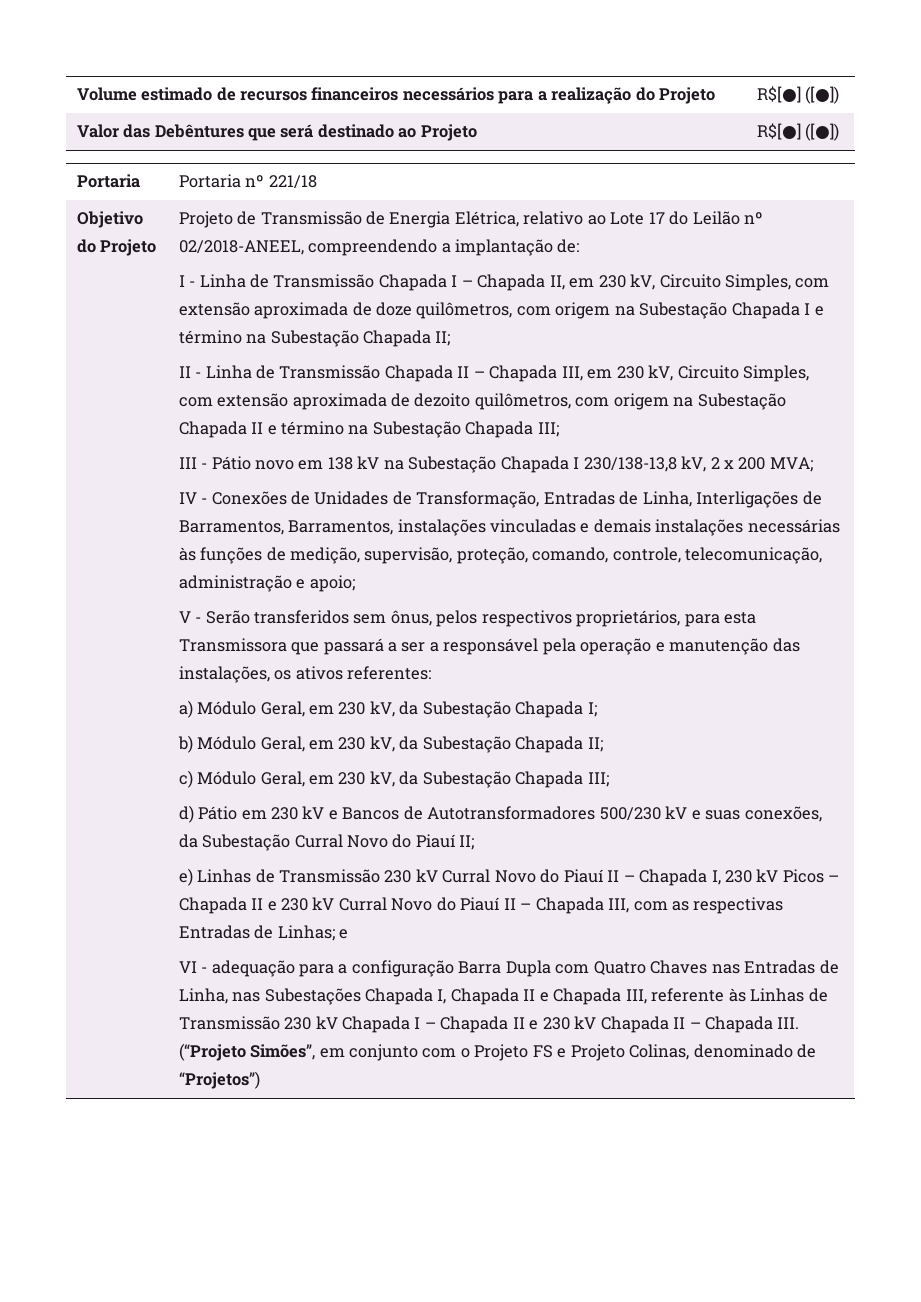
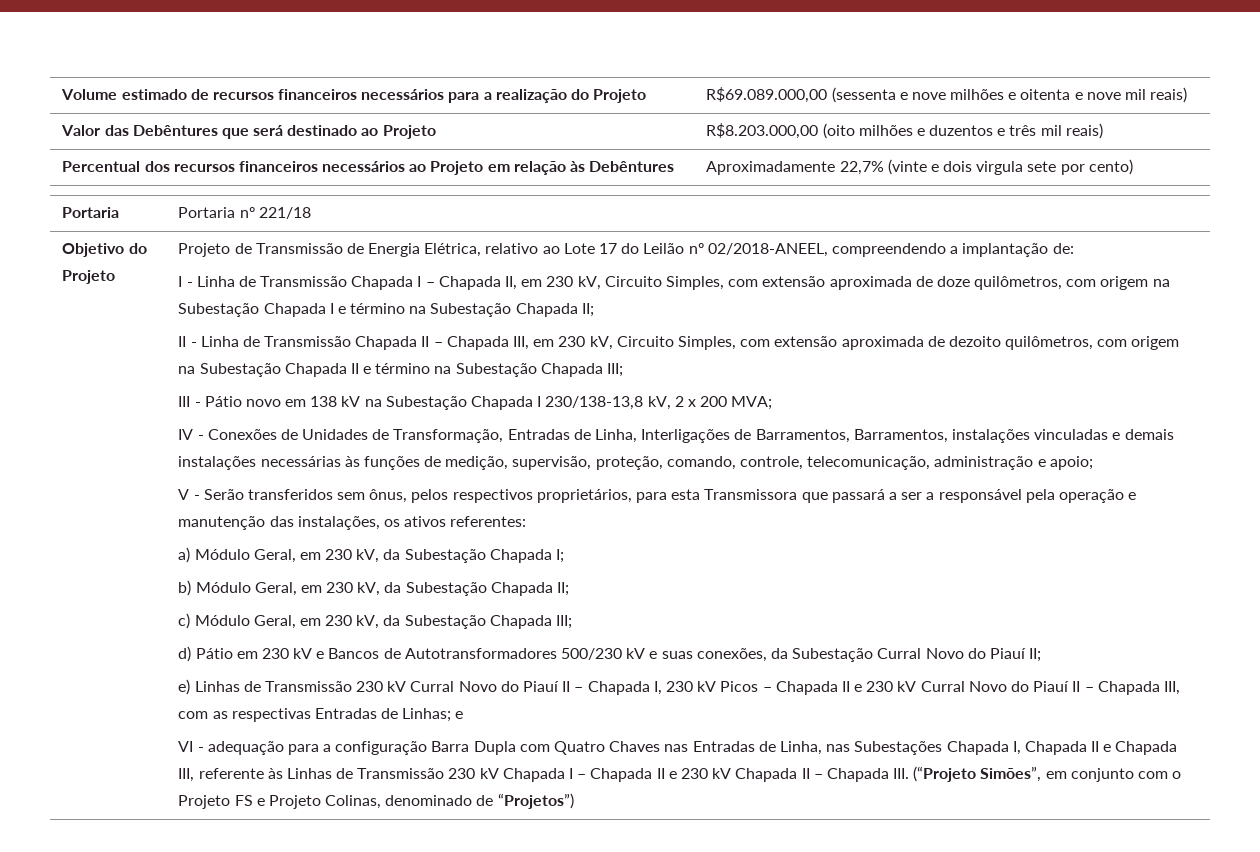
- Volume estimado de recursos financeiros necessários para a realização do Projeto | R$[●] ([●])
+ Volume estimado de recursos financeiros necessários para a realização do Projeto | R$69.089.000,00 (sessenta e nove milhões e oitenta e nove mil reais)
- Valor das Debêntures que será destinado ao Projeto | R$[●] ([●])
+ Valor das Debêntures que será destinado ao Projeto | R$8.203.000,00 (oito milhões e duzentos e três mil reais)
+ Percentual dos recursos financeiros necessários ao Projeto em relação às Debêntures | Aproximadamente 22,7% (vinte e dois virgula sete por cento)

